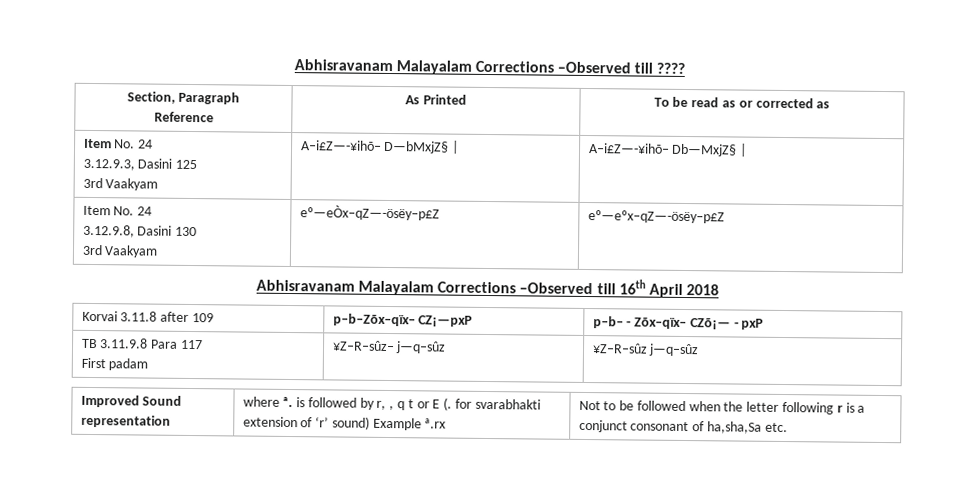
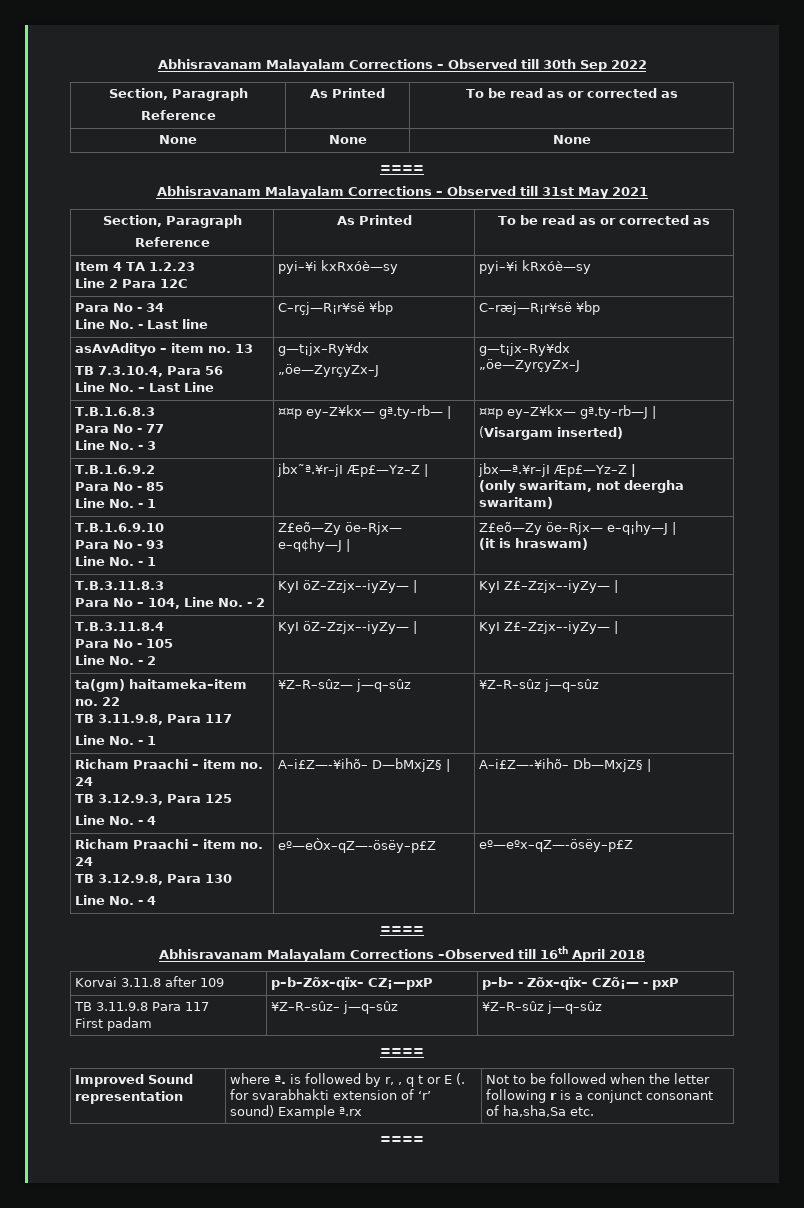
- Abhisravanam Malayalam Corrections –Observed till ????
+ Abhisravanam Malayalam Corrections – Observed till 30th Sep 2022
  Section, Paragraph
  Reference | As Printed | To be read as or corrected as
- Item No. 24
- 3.12.9.3, Dasini 125
- 3rd Vaakyam | A–i£Z—-¥ihõ– D—bMxjZ§ | | A–i£Z—-¥ihõ– Db—MxjZ§ |
- Item No. 24
- 3.12.9.8, Dasini 130
- 3rd Vaakyam | eº—eÒx–qZ—-ösëy–p£Z | eº—eºx–qZ—-ösëy–p£Z
+ None | None | None
+ ====
+ Abhisravanam Malayalam Corrections – Observed till 31st May 2021
+ Section, Paragraph
+ Reference | As Printed | To be read as or corrected as
+ Item 4 TA 1.2.23
+ Line 2 Para 12C | pyi–¥i kxRxóè—sy | pyi–¥i kRxóè—sy
+ Para No - 34
+ Line No. - Last line | C–rçj—R¡r¥së ¥bp | C–ræj—R¡r¥së ¥bp
+ asAvAdityo – item no. 13
+ TB 7.3.10.4, Para 56
+ Line No. – Last Line | g—t¡jx–Ry¥dx
+ „öe—ZyrçyZx–J | g—t¡jx–Ry¥dx
+ „öe—ZyrçyZx–J
+ T.B.1.6.8.3
+ Para No - 77
+ Line No. - 3 | ¤¤p ey–Z¥kx— gª.ty–rb— | | ¤¤p ey–Z¥kx— gª.ty–rb—J |
+ (Visargam inserted)
+ T.B.1.6.9.2
+ Para No - 85
+ Line No. - 1 | jbx˜ª.¥r–jI Æp£—Yz–Z | | jbx—ª.¥r–jI Æp£—Yz–Z |
+ (only swaritam, not deergha swaritam)
+ T.B.1.6.9.10
+ Para No - 93
+ Line No. - 1 | Z£eõ—Zy öe–Rjx— e–q¢hy—J | | Z£eõ—Zy öe–Rjx— e–q¡hy—J |
+ (it is hraswam)
+ T.B.3.11.8.3
+ Para No – 104, Line No. - 2 | KyI öZ–Zzjx–-iyZy— | | KyI Z£–Zzjx–-iyZy— |
+ T.B.3.11.8.4
+ Para No - 105
+ Line No. - 2 | KyI öZ–Zzjx–-iyZy— | | KyI Z£–Zzjx–-iyZy— |
+ ta(gm) haitameka–item no. 22
+ TB 3.11.9.8, Para 117
+ Line No. - 1 | ¥Z–R–sûz— j—q–sûz | ¥Z–R–sûz j—q–sûz
+ Richam Praachi – item no. 24
+ TB 3.12.9.3, Para 125
+ Line No. - 4 | A–i£Z—-¥ihõ– D—bMxjZ§ | | A–i£Z—-¥ihõ– Db—MxjZ§ |
+ Richam Praachi – item no. 24
+ TB 3.12.9.8, Para 130
+ Line No. - 4 | eº—eÒx–qZ—-ösëy–p£Z | eº—eºx–qZ—-ösëy–p£Z
+ ====
  TB 3.11.9.8 Para 117
  First padam | ¥Z–R–sûz– j—q–sûz | ¥Z–R–sûz j—q–sûz
+ ====
  Improved Sound representation | where ª. is followed by r, , q t or E (. for svarabhakti extension of ‘r’ sound) Example ª.rx | Not to be followed when the letter following r is a conjunct consonant of ha,sha,Sa etc.
+ ====

